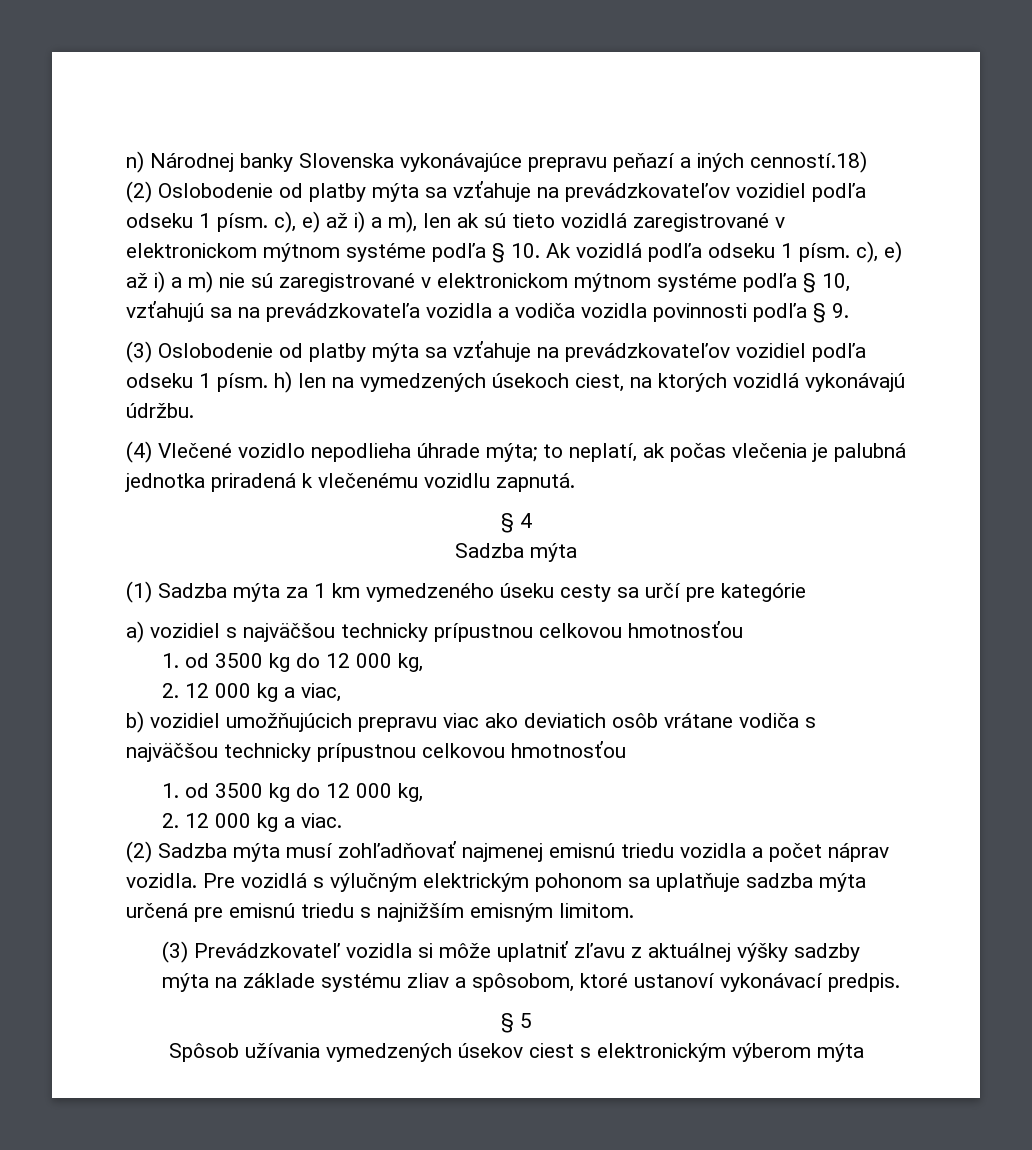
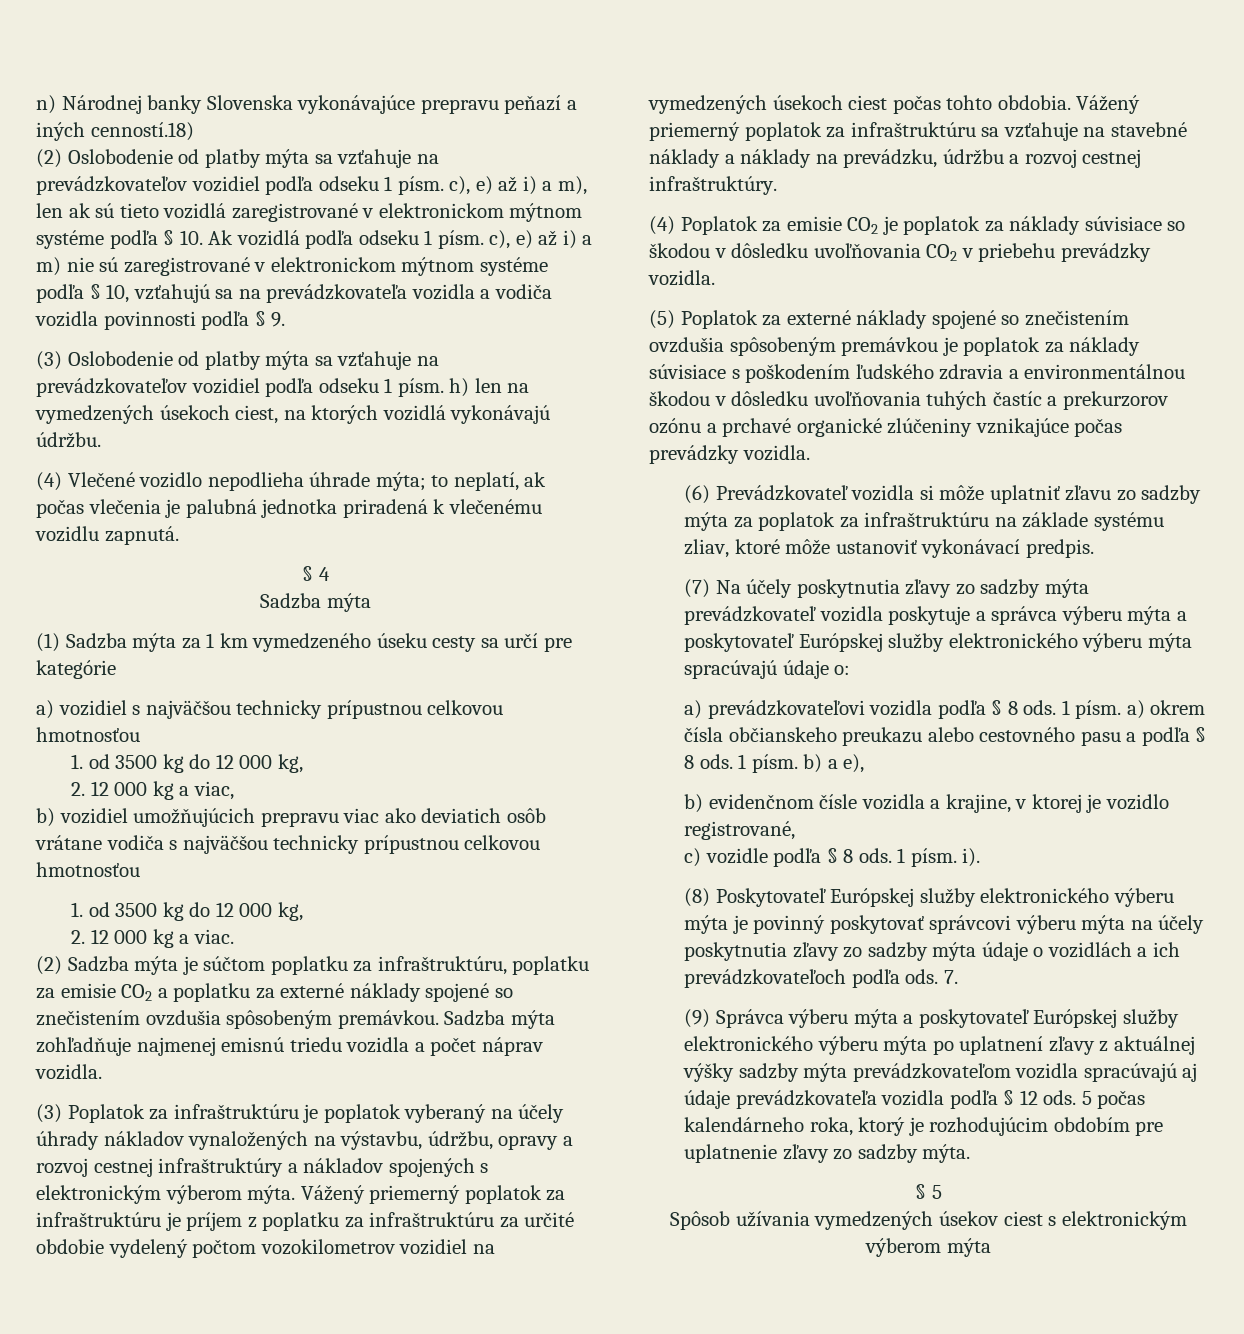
- (2) Sadzba mýta musí zohľadňovať najmenej emisnú triedu vozidla a počet náprav vozidla. Pre vozidlá s výlučným elektrickým pohonom sa uplatňuje sadzba mýta určená pre emisnú triedu s najnižším emisným limitom.
- (3) Prevádzkovateľ vozidla si môže uplatniť zľavu z aktuálnej výšky sadzby mýta na základe systému zliav a spôsobom, ktoré ustanoví vykonávací predpis.
+ (2) Sadzba mýta je súčtom poplatku za infraštruktúru, poplatku za emisie CO2 a poplatku za externé náklady spojené so znečistením ovzdušia spôsobeným premávkou. Sadzba mýta zohľadňuje najmenej emisnú triedu vozidla a počet náprav vozidla.
+ (3) Poplatok za infraštruktúru je poplatok vyberaný na účely úhrady nákladov vynaložených na výstavbu, údržbu, opravy a rozvoj cestnej infraštruktúry a nákladov spojených s elektronickým výberom mýta. Vážený priemerný poplatok za infraštruktúru je príjem z poplatku za infraštruktúru za určité obdobie vydelený počtom vozokilometrov vozidiel na vymedzených úsekoch ciest počas tohto obdobia. Vážený priemerný poplatok za infraštruktúru sa vzťahuje na stavebné náklady a náklady na prevádzku, údržbu a rozvoj cestnej infraštruktúry.
+ (4) Poplatok za emisie CO2 je poplatok za náklady súvisiace so škodou v dôsledku uvoľňovania CO2 v priebehu prevádzky vozidla.
+ (5) Poplatok za externé náklady spojené so znečistením ovzdušia spôsobeným premávkou je poplatok za náklady súvisiace s poškodením ľudského zdravia a environmentálnou škodou v dôsledku uvoľňovania tuhých častíc a prekurzorov ozónu a prchavé organické zlúčeniny vznikajúce počas prevádzky vozidla.
+ (6) Prevádzkovateľ vozidla si môže uplatniť zľavu zo sadzby mýta za poplatok za infraštruktúru na základe systému zliav, ktoré môže ustanoviť vykonávací predpis.
+ (7) Na účely poskytnutia zľavy zo sadzby mýta prevádzkovateľ vozidla poskytuje a správca výberu mýta a poskytovateľ Európskej služby elektronického výberu mýta spracúvajú údaje o:
+ a) prevádzkovateľovi vozidla podľa § 8 ods. 1 písm. a) okrem čísla občianskeho preukazu alebo cestovného pasu a podľa § 8 ods. 1 písm. b) a e),
+ b) evidenčnom čísle vozidla a krajine, v ktorej je vozidlo registrované,
+ c) vozidle podľa § 8 ods. 1 písm. i).
+ (8) Poskytovateľ Európskej služby elektronického výberu mýta je povinný poskytovať správcovi výberu mýta na účely poskytnutia zľavy zo sadzby mýta údaje o vozidlách a ich prevádzkovateľoch podľa ods. 7.
+ (9) Správca výberu mýta a poskytovateľ Európskej služby elektronického výberu mýta po uplatnení zľavy z aktuálnej výšky sadzby mýta prevádzkovateľom vozidla spracúvajú aj údaje prevádzkovateľa vozidla podľa § 12 ods. 5 počas kalendárneho roka, ktorý je rozhodujúcim obdobím pre uplatnenie zľavy zo sadzby mýta.

